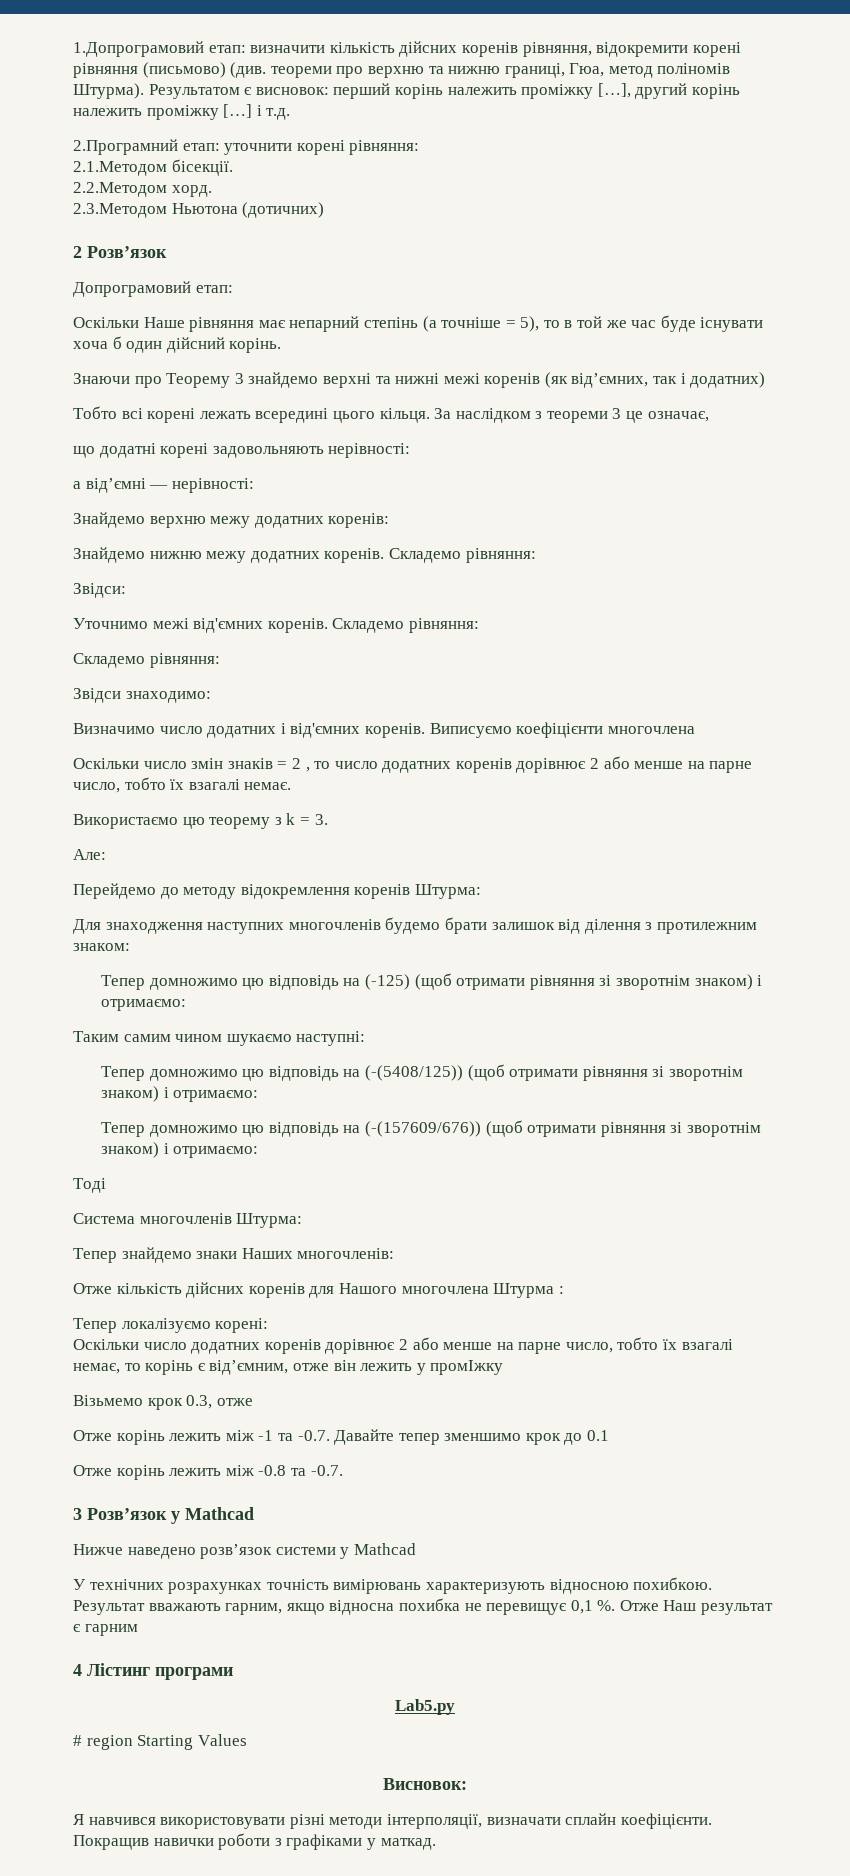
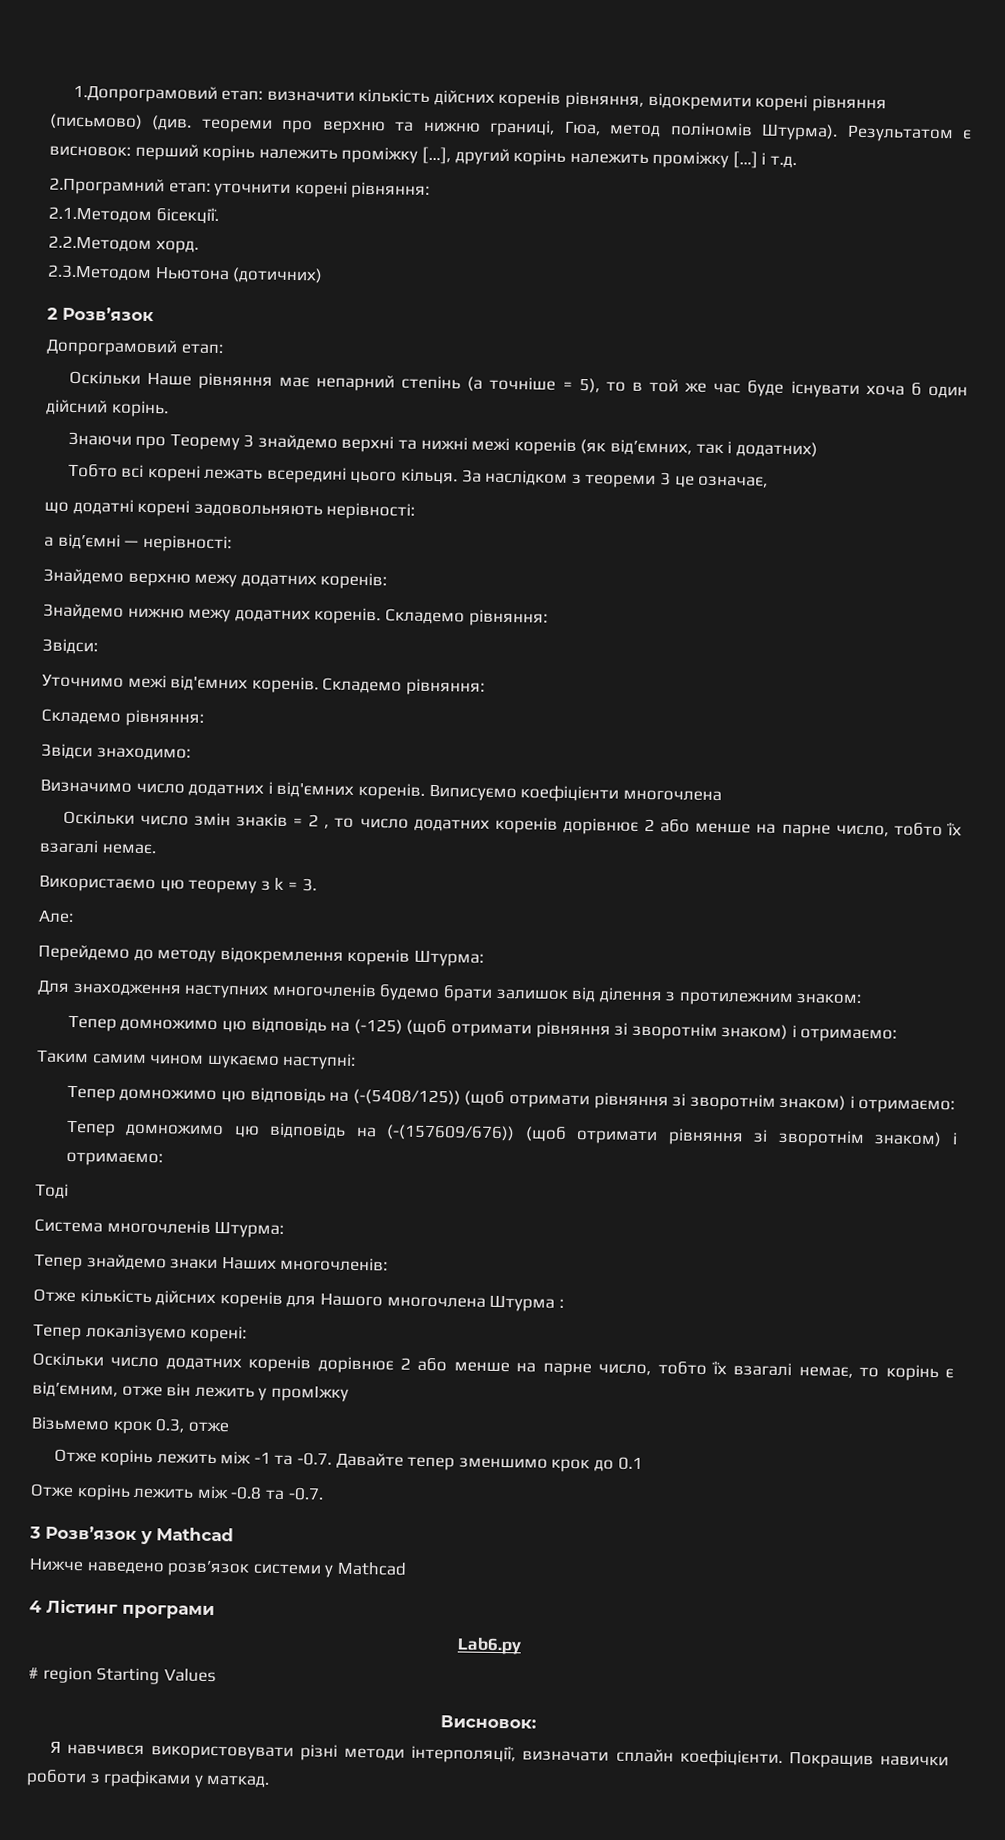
- У технічних розрахунках точність вимірювань характеризують відносною похибкою. Результат вважають гарним, якщо відносна похибка не перевищує 0,1 %. Отже Наш результат є гарним
- Lab5.py
+ Lab6.py

